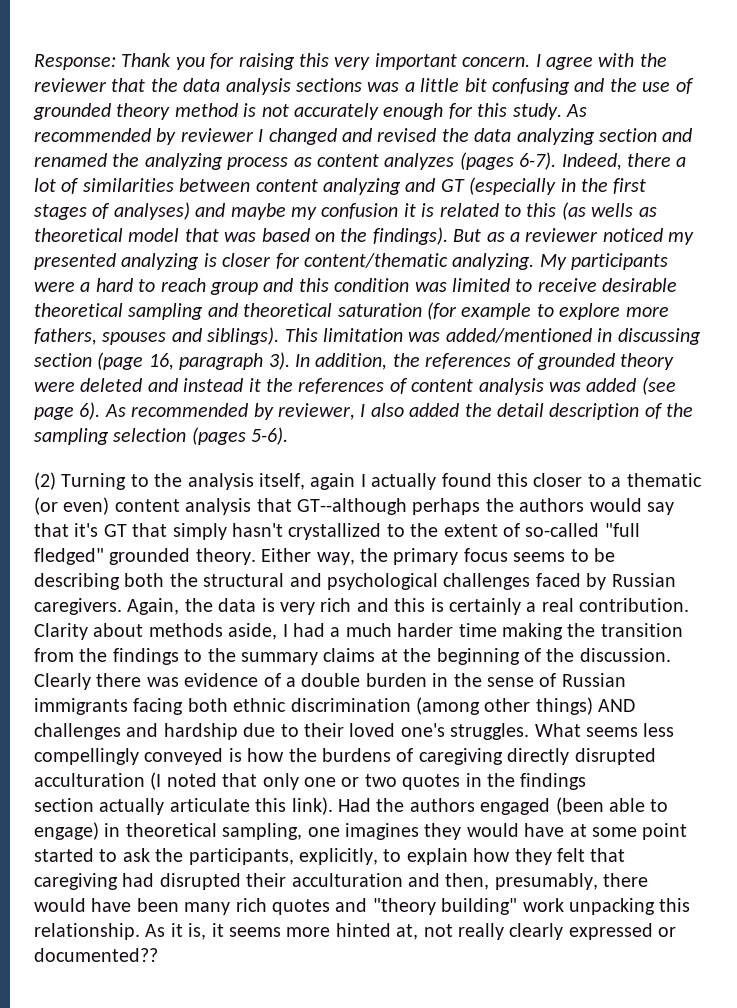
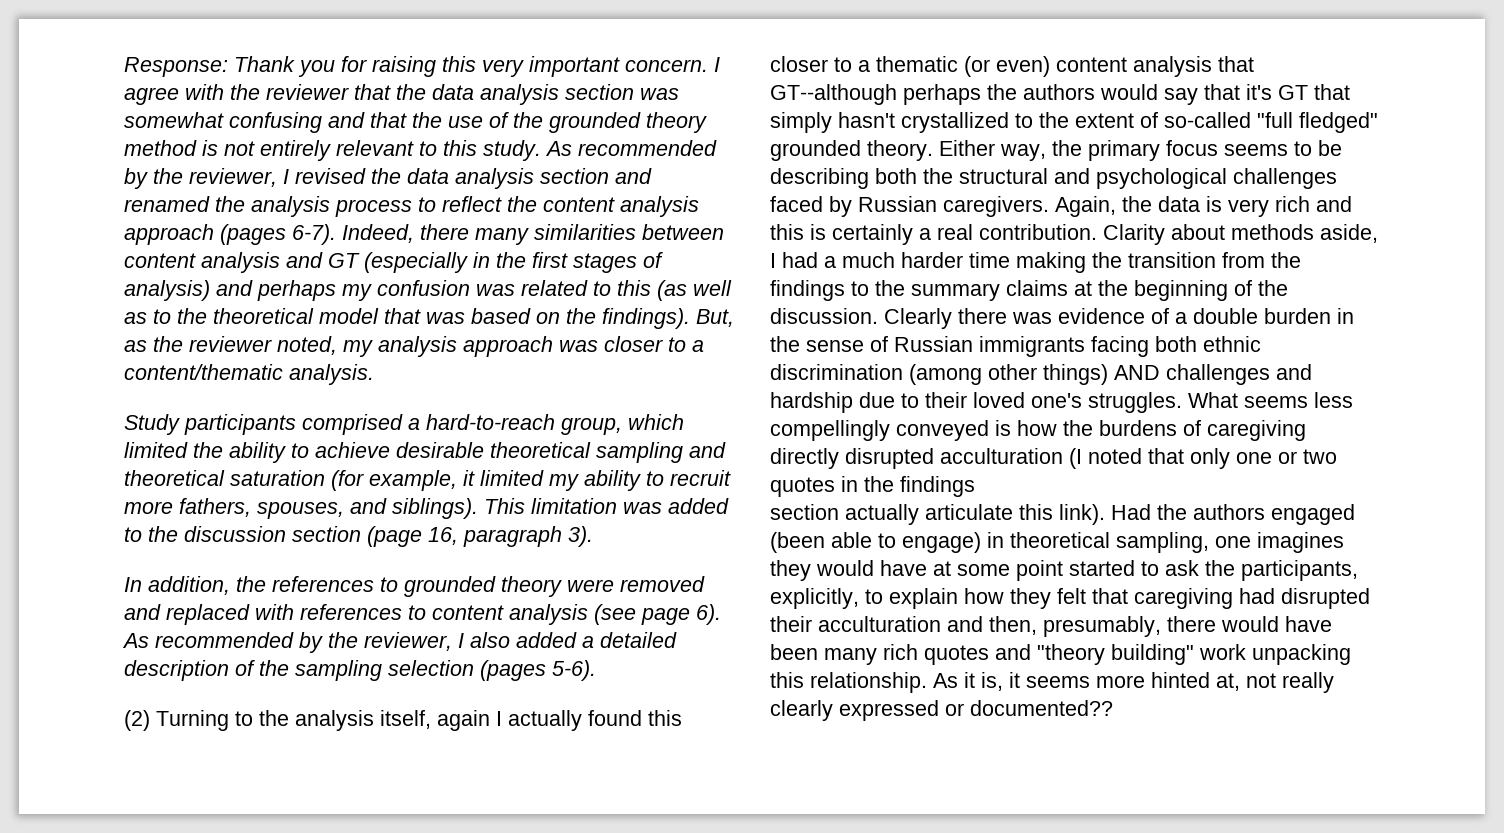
- I agree with the reviewer that the data analysis sections was a little bit confusing and the use of grounded theory method is not accurately enough for this study.
+ I agree with the reviewer that the data analysis section was somewhat confusing and that the use of the grounded theory method is not entirely relevant to this study.
- As recommended by reviewer I changed and revised the data analyzing section and renamed the analyzing process as content analyzes (pages 6-7).
+ As recommended by the reviewer, I revised the data analysis section and renamed the analysis process to reflect the content analysis approach (pages 6-7).
- Indeed, there a lot of similarities between content analyzing and GT (especially in the first stages of analyses) and maybe my confusion it is related to this (as wells as theoretical model that was based on the findings).
+ Indeed, there many similarities between content analysis and GT (especially in the first stages of analysis) and perhaps my confusion was related to this (as well as to the theoretical model that was based on the findings).
- But as a reviewer noticed my presented analyzing is closer for content/thematic analyzing. My participants were a hard to reach group and this condition was limited to receive desirable theoretical sampling and theoretical saturation (for example to explore more fathers, spouses and siblings).
+ But, as the reviewer noted, my analysis approach was closer to a content/thematic analysis.
+ Study participants comprised a hard-to-reach group, which limited the ability to achieve desirable theoretical sampling and theoretical saturation (for example, it limited my ability to recruit more fathers, spouses, and siblings).
- This limitation was added/mentioned in discussing section (page 16, paragraph 3). In addition, the references of grounded theory were deleted and instead it the references of content analysis was added (see page 6).
+ This limitation was added to the discussion section (page 16, paragraph 3).
+ In addition, the references to grounded theory were removed and replaced with references to content analysis (see page 6).
- As recommended by reviewer, I also added the detail description of the sampling selection (pages 5-6).
+ As recommended by the reviewer, I also added a detailed description of the sampling selection (pages 5-6).

